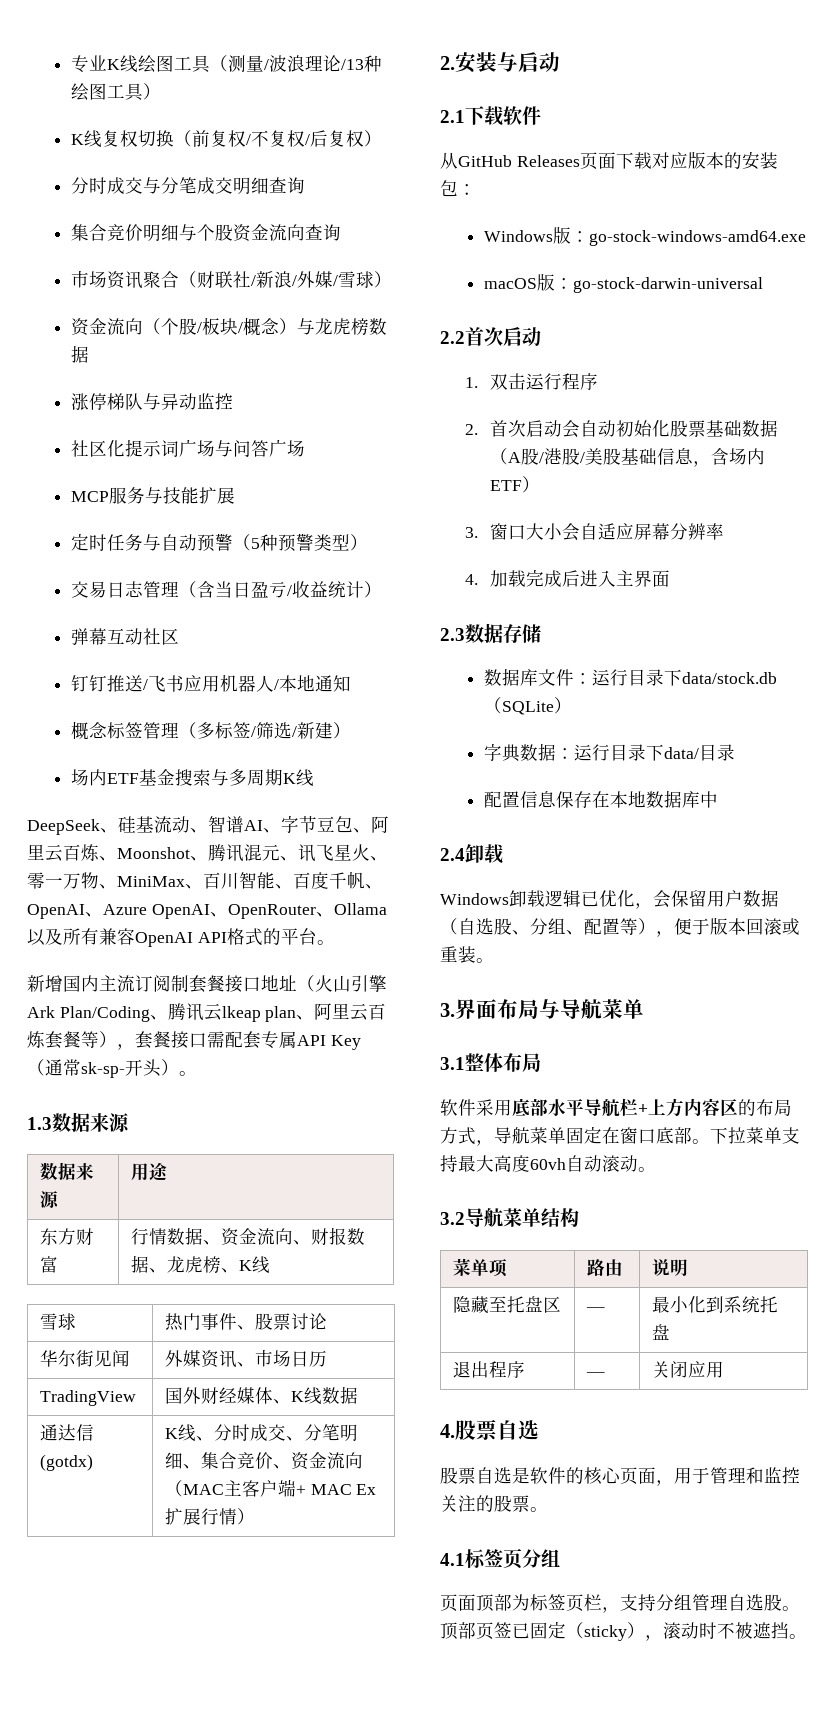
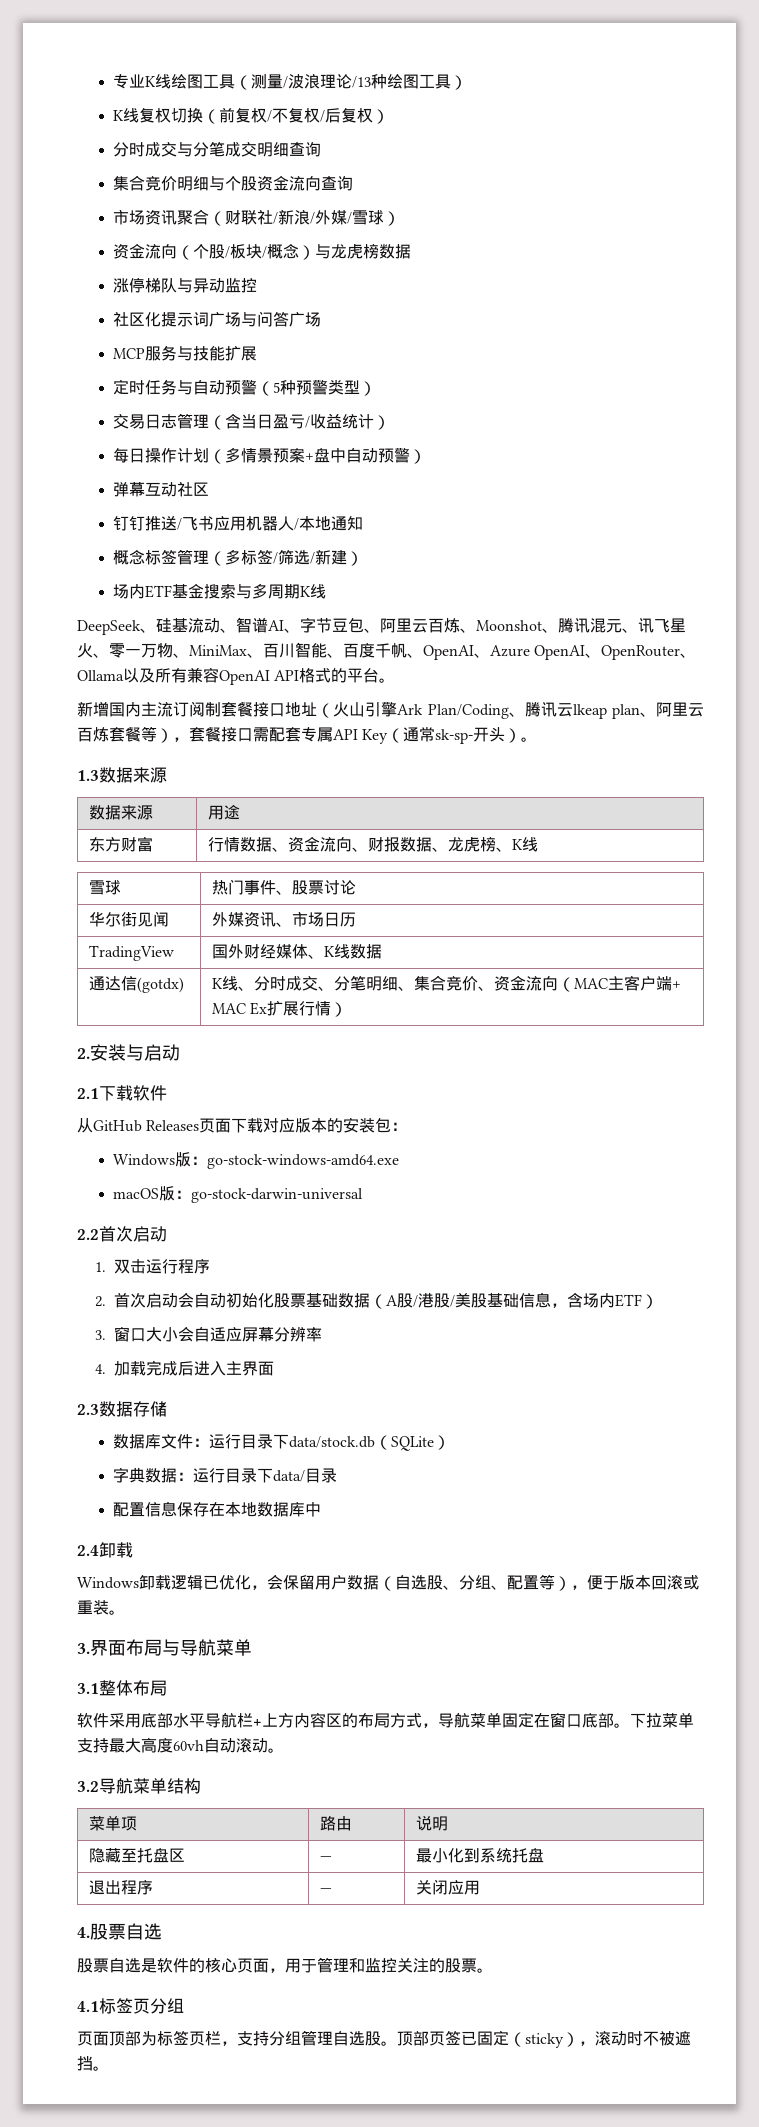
+ 每日操作计划（多情景预案+盘中自动预警）

